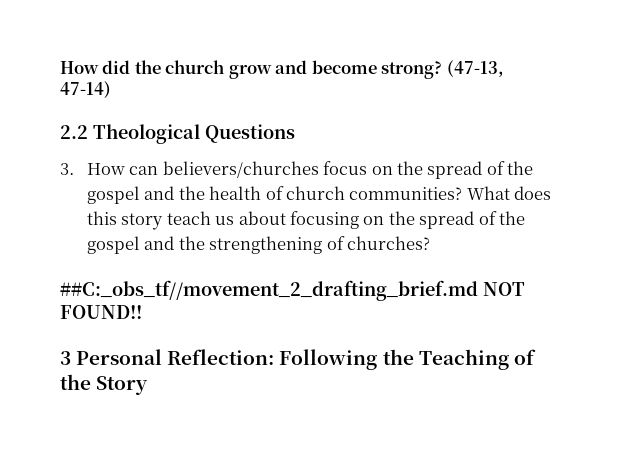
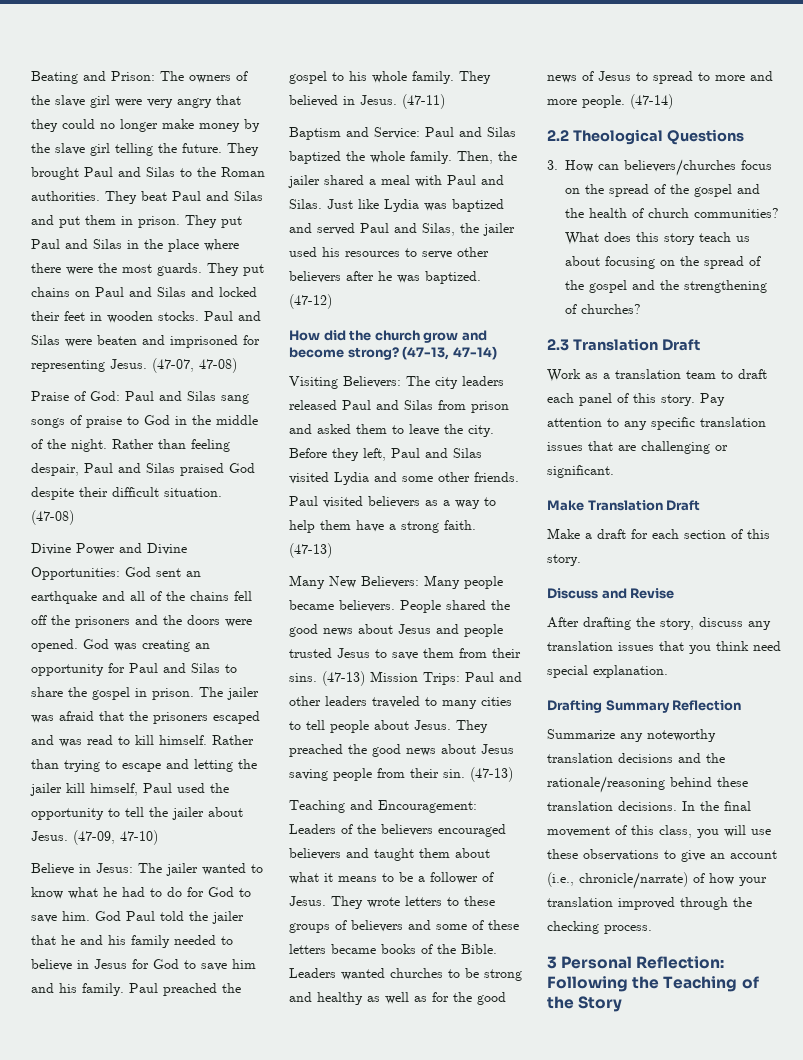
+ Beating and Prison: The owners of the slave girl were very angry that they could no longer make money by the slave girl telling the future. They brought Paul and Silas to the Roman authorities. They beat Paul and Silas and put them in prison. They put Paul and Silas in the place where there were the most guards. They put chains on Paul and Silas and locked their feet in wooden stocks. Paul and Silas were beaten and imprisoned for representing Jesus. (47-07, 47-08)
+ Praise of God: Paul and Silas sang songs of praise to God in the middle of the night. Rather than feeling despair, Paul and Silas praised God despite their difficult situation. (47-08)
+ Divine Power and Divine Opportunities: God sent an earthquake and all of the chains fell off the prisoners and the doors were opened. God was creating an opportunity for Paul and Silas to share the gospel in prison. The jailer was afraid that the prisoners escaped and was read to kill himself. Rather than trying to escape and letting the jailer kill himself, Paul used the opportunity to tell the jailer about Jesus. (47-09, 47-10)
+ Believe in Jesus: The jailer wanted to know what he had to do for God to save him. God Paul told the jailer that he and his family needed to believe in Jesus for God to save him and his family. Paul preached the gospel to his whole family. They believed in Jesus. (47-11)
+ Baptism and Service: Paul and Silas baptized the whole family. Then, the jailer shared a meal with Paul and Silas. Just like Lydia was baptized and served Paul and Silas, the jailer used his resources to serve other believers after he was baptized. (47-12)
+ Visiting Believers: The city leaders released Paul and Silas from prison and asked them to leave the city. Before they left, Paul and Silas visited Lydia and some other friends. Paul visited believers as a way to help them have a strong faith. (47-13)
+ Many New Believers: Many people became believers. People shared the good news about Jesus and people trusted Jesus to save them from their sins. (47-13) Mission Trips: Paul and other leaders traveled to many cities to tell people about Jesus. They preached the good news about Jesus saving people from their sin. (47-13)
+ Teaching and Encouragement: Leaders of the believers encouraged believers and taught them about what it means to be a follower of Jesus. They wrote letters to these groups of believers and some of these letters became books of the Bible. Leaders wanted churches to be strong and healthy as well as for the good news of Jesus to spread to more and more people. (47-14)
- ##C:_obs_tf//movement_2_drafting_brief.md NOT FOUND!!
+ 2.3 Translation Draft
+ Work as a translation team to draft each panel of this story. Pay attention to any specific translation issues that are challenging or significant.
+ Make Translation Draft
+ Make a draft for each section of this story.
+ Discuss and Revise
+ After drafting the story, discuss any translation issues that you think need special explanation.
+ Drafting Summary Reflection
+ Summarize any noteworthy translation decisions and the rationale/reasoning behind these translation decisions. In the final movement of this class, you will use these observations to give an account (i.e., chronicle/narrate) of how your translation improved through the checking process.

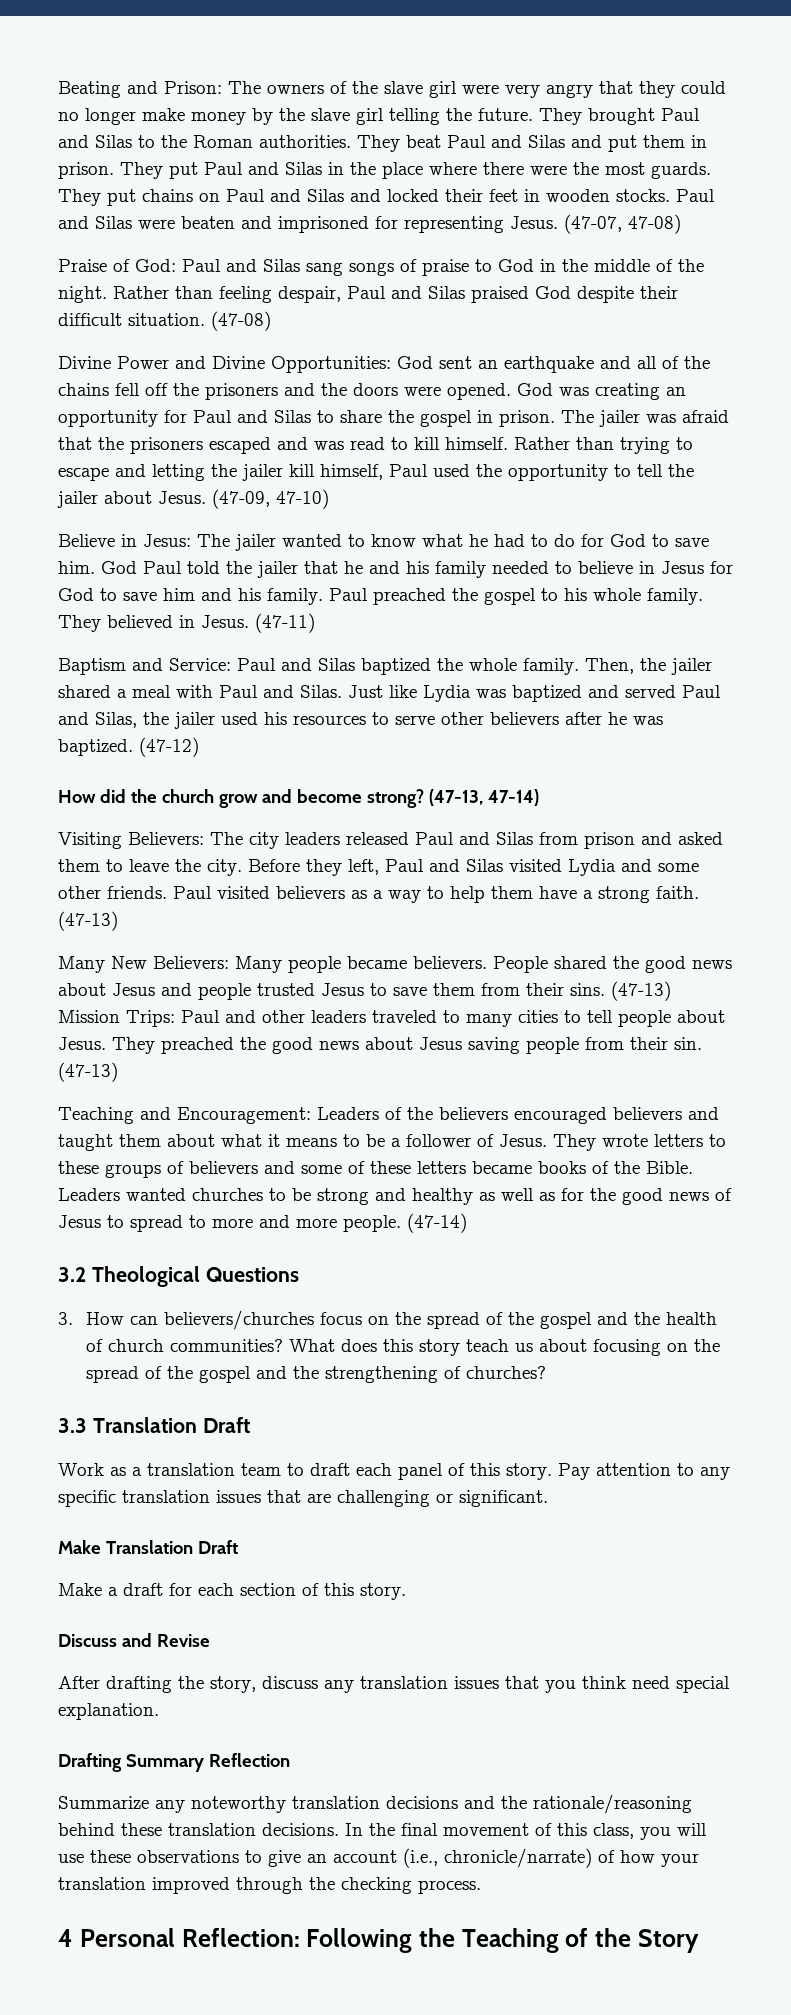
- 2.2 Theological Questions
+ 3.2 Theological Questions
- 2.3 Translation Draft
+ 3.3 Translation Draft
- 3 Personal Reflection: Following the Teaching of the Story
+ 4 Personal Reflection: Following the Teaching of the Story

